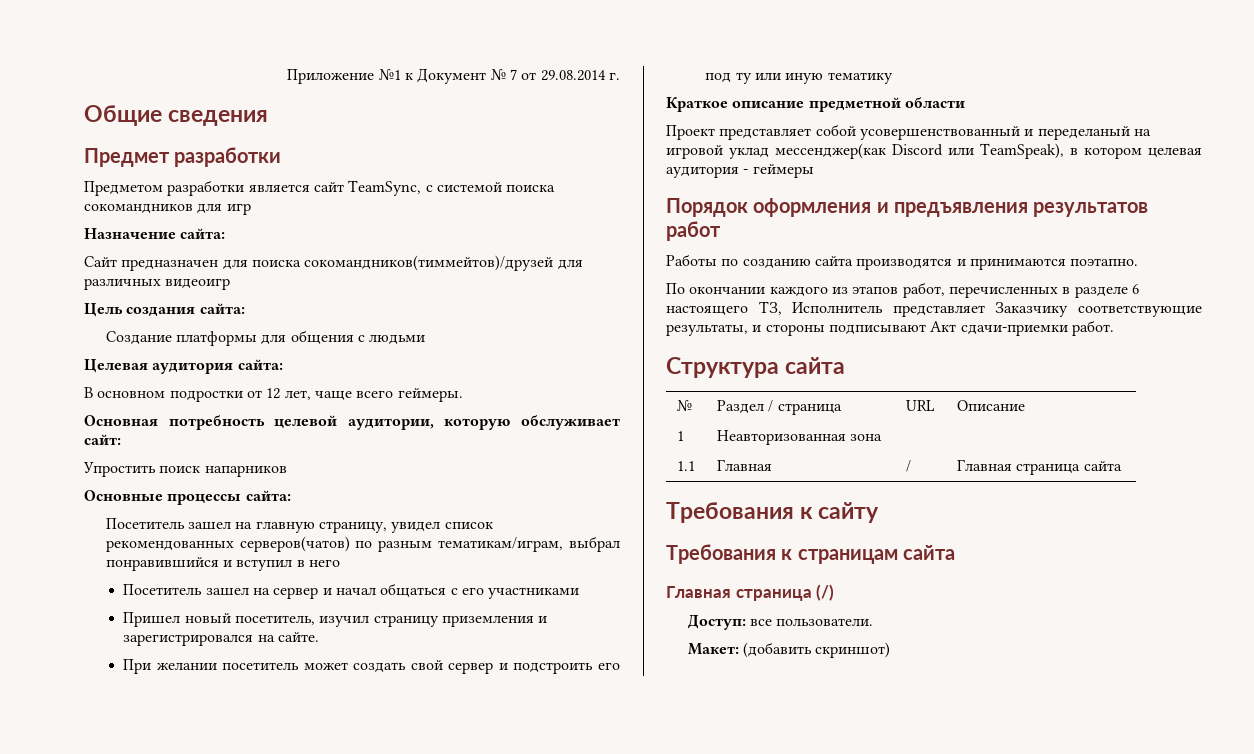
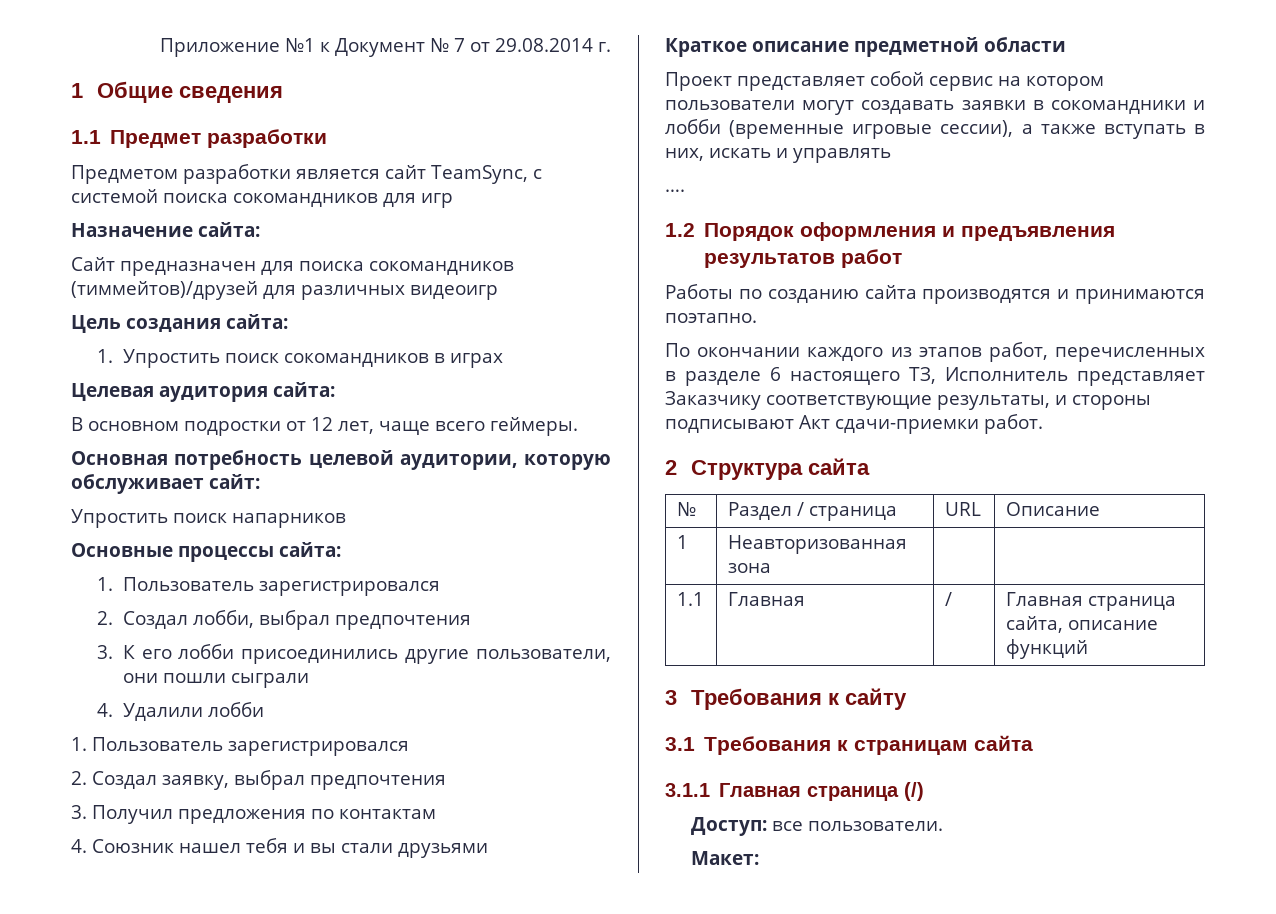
- Общие сведения
+ 1 Общие сведения
- Предмет разработки
+ 1.1 Предмет разработки
- Сайт предназначен для поиска сокомандников(тиммейтов)/друзей для различных видеоигр
+ Сайт предназначен для поиска сокомандников (тиммейтов)/друзей для различных видеоигр
- Создание платформы для общения с людьми
+ 1. Упростить поиск сокомандников в играх
  Основные процессы сайта:
- Посетитель зашел на главную страницу, увидел список рекомендованных серверов(чатов) по разным тематикам/играм, выбрал понравившийся и вступил в него
- Посетитель зашел на сервер и начал общаться с его участниками
- Пришел новый посетитель, изучил страницу приземления и зарегистрировался на сайте.
- При желании посетитель может создать свой сервер и подстроить его под ту или иную тематику
+ 1. Пользователь зарегистрировался
+ 2. Создал лобби, выбрал предпочтения
+ 3. К его лобби присоединились другие пользователи, они пошли сыграли
+ 4. Удалили лобби
+ 1. Пользователь зарегистрировался
+ 2. Создал заявку, выбрал предпочтения
+ 3. Получил предложения по контактам
+ 4. Союзник нашел тебя и вы стали друзьями
- Проект представляет собой усовершенствованный и переделаный на игровой уклад мессенджер(как Discord или TeamSpeak), в котором целевая аудитория - геймеры
- Порядок оформления и предъявления результатов работ
+ Проект представляет собой сервис на котором пользователи могут создавать заявки в сокомандники и лобби (временные игровые сессии), а также вступать в них, искать и управлять
+ ….
+ 1.2 Порядок оформления и предъявления результатов работ
- Структура сайта
+ 2 Структура сайта
- 1.1 | Главная | / | Главная страница сайта
- Требования к сайту
+ 1.1 | Главная | / | Главная страница сайта, описание функций
+ 3 Требования к сайту
- Требования к страницам сайта
+ 3.1 Требования к страницам сайта
- Главная страница (/)
+ 3.1.1 Главная страница (/)
- Макет: (добавить скриншот)
+ Макет:

